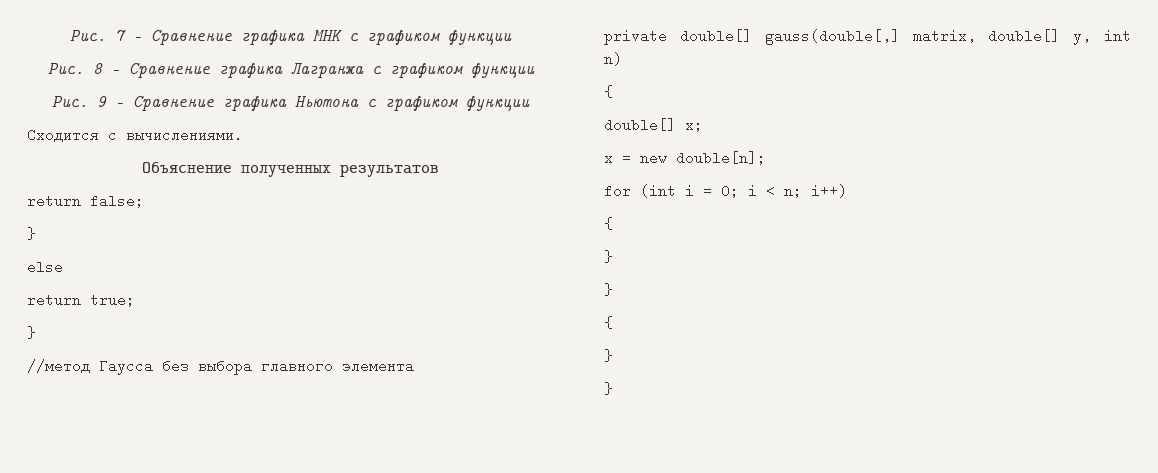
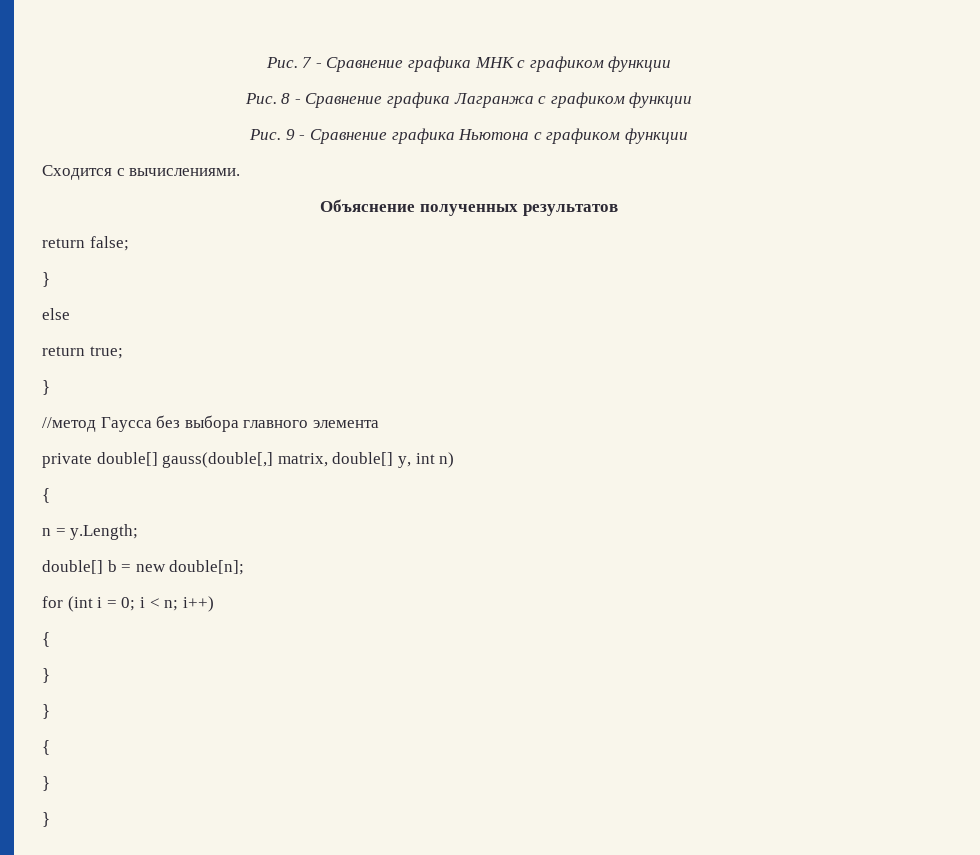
- double[] x;
- x = new double[n];
+ n = y.Length;
+ double[] b = new double[n];

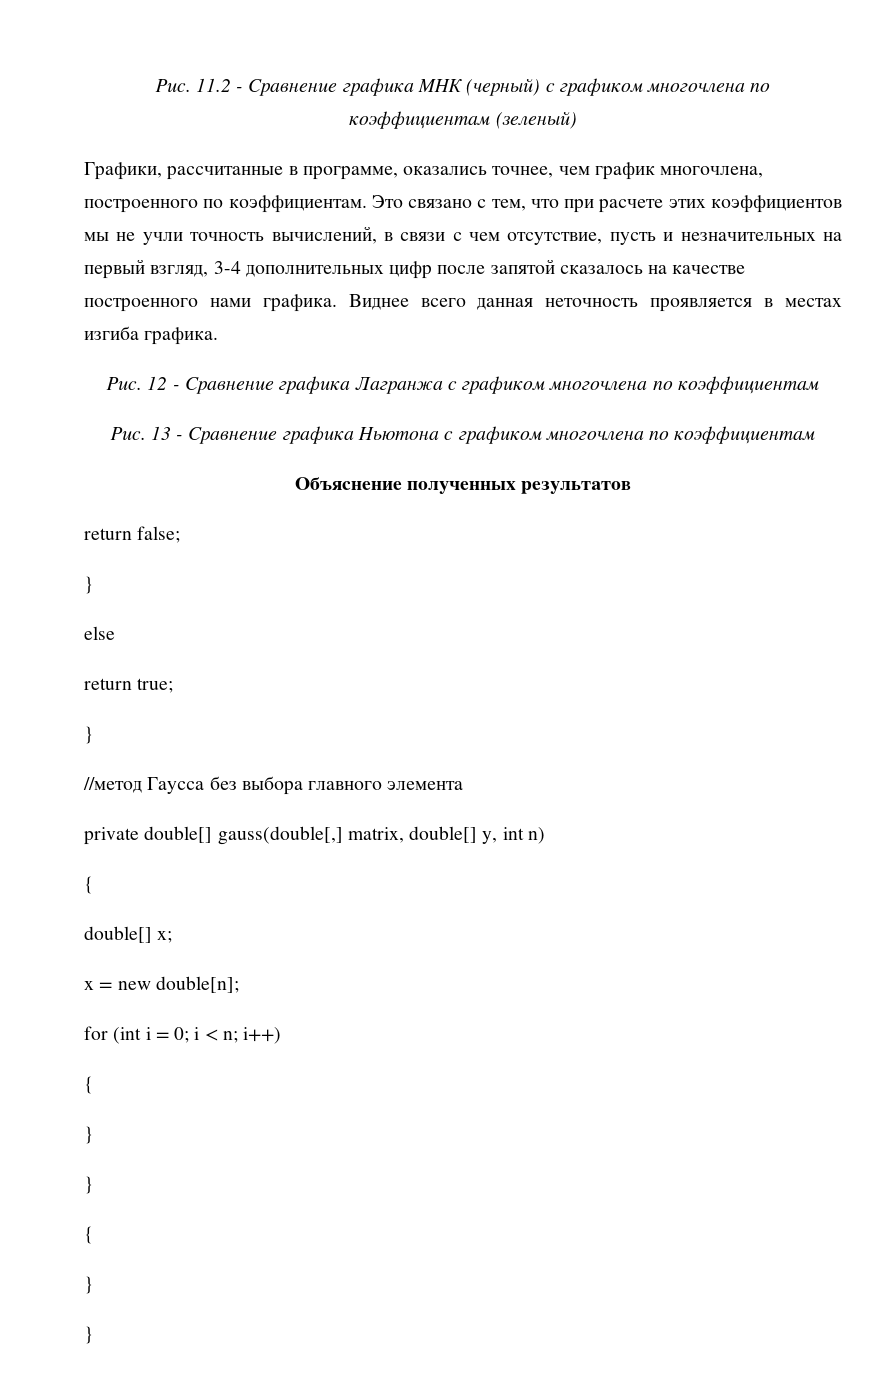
- Рис. 7 - Сравнение графика МНК с графиком функции
- Рис. 8 - Сравнение графика Лагранжа с графиком функции
- Рис. 9 - Сравнение графика Ньютона с графиком функции
- Сходится с вычислениями.
+ Рис. 11.2 - Сравнение графика МНК (черный) с графиком многочлена по коэффициентам (зеленый)
+ Графики, рассчитанные в программе, оказались точнее, чем график многочлена, построенного по коэффициентам. Это связано с тем, что при расчете этих коэффициентов мы не учли точность вычислений, в связи с чем отсутствие, пусть и незначительных на первый взгляд, 3-4 дополнительных цифр после запятой сказалось на качестве построенного нами графика. Виднее всего данная неточность проявляется в местах изгиба графика.
+ Рис. 12 - Сравнение графика Лагранжа с графиком многочлена по коэффициентам
+ Рис. 13 - Сравнение графика Ньютона с графиком многочлена по коэффициентам
- n = y.Length;
- double[] b = new double[n];
+ double[] x;
+ x = new double[n];

